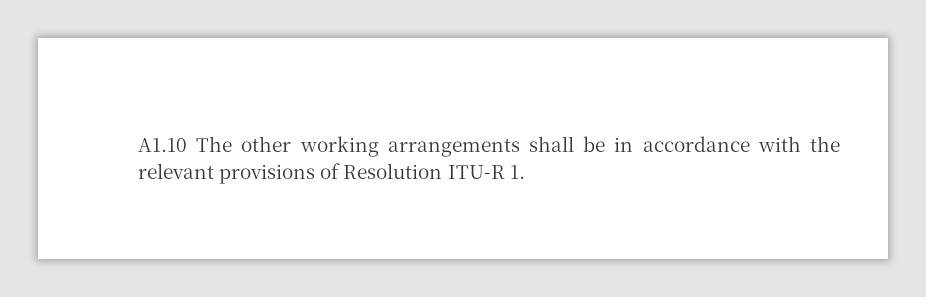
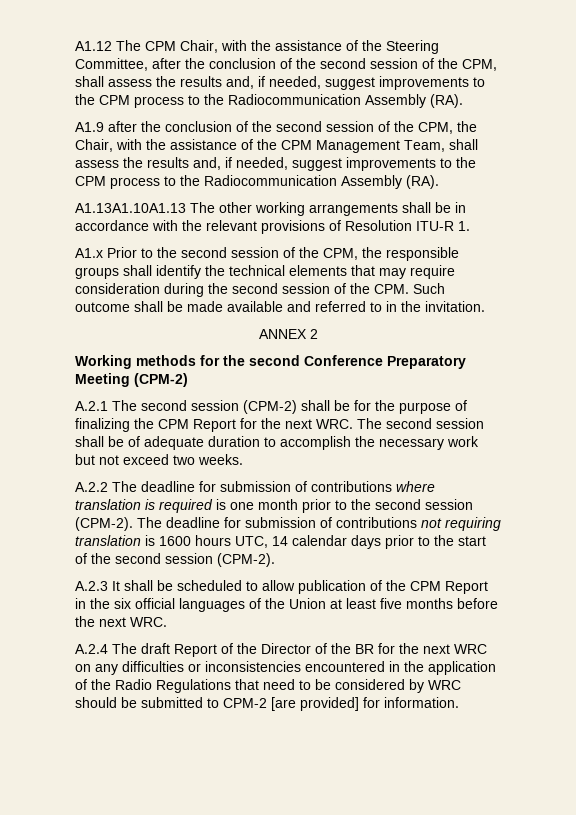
- A1.10 The other working arrangements shall be in accordance with the relevant provisions of Resolution ITU-R 1.
+ A1.12 The CPM Chair, with the assistance of the Steering Committee, after the conclusion of the second session of the CPM, shall assess the results and, if needed, suggest improvements to the CPM process to the Radiocommunication Assembly (RA).
+ A1.9 after the conclusion of the second session of the CPM, the Chair, with the assistance of the CPM Management Team, shall assess the results and, if needed, suggest improvements to the CPM process to the Radiocommunication Assembly (RA).
+ A1.13A1.10A1.13 The other working arrangements shall be in accordance with the relevant provisions of Resolution ITU-R 1.
+ A1.x Prior to the second session of the CPM, the responsible groups shall identify the technical elements that may require consideration during the second session of the CPM. Such outcome shall be made available and referred to in the invitation.
+ ANNEX 2
+ Working methods for the second Conference Preparatory Meeting (CPM-2)
+ A.2.1 The second session (CPM-2) shall be for the purpose of finalizing the CPM Report for the next WRC. The second session shall be of adequate duration to accomplish the necessary work but not exceed two weeks.
+ A.2.2 The deadline for submission of contributions where translation is required is one month prior to the second session (CPM-2). The deadline for submission of contributions not requiring translation is 1600 hours UTC, 14 calendar days prior to the start of the second session (CPM-2).
+ A.2.3 It shall be scheduled to allow publication of the CPM Report in the six official languages of the Union at least five months before the next WRC.
+ A.2.4 The draft Report of the Director of the BR for the next WRC on any difficulties or inconsistencies encountered in the application of the Radio Regulations that need to be considered by WRC should be submitted to CPM-2 [are provided] for information.

